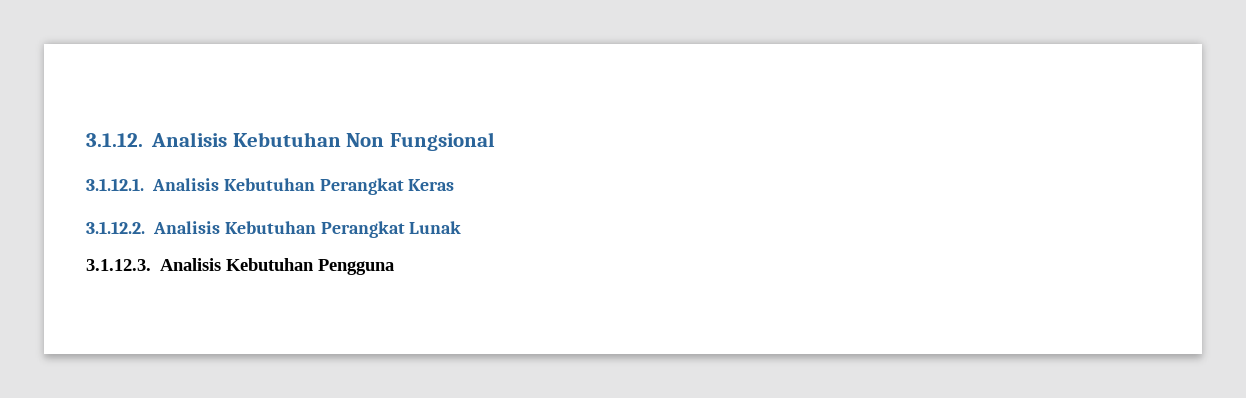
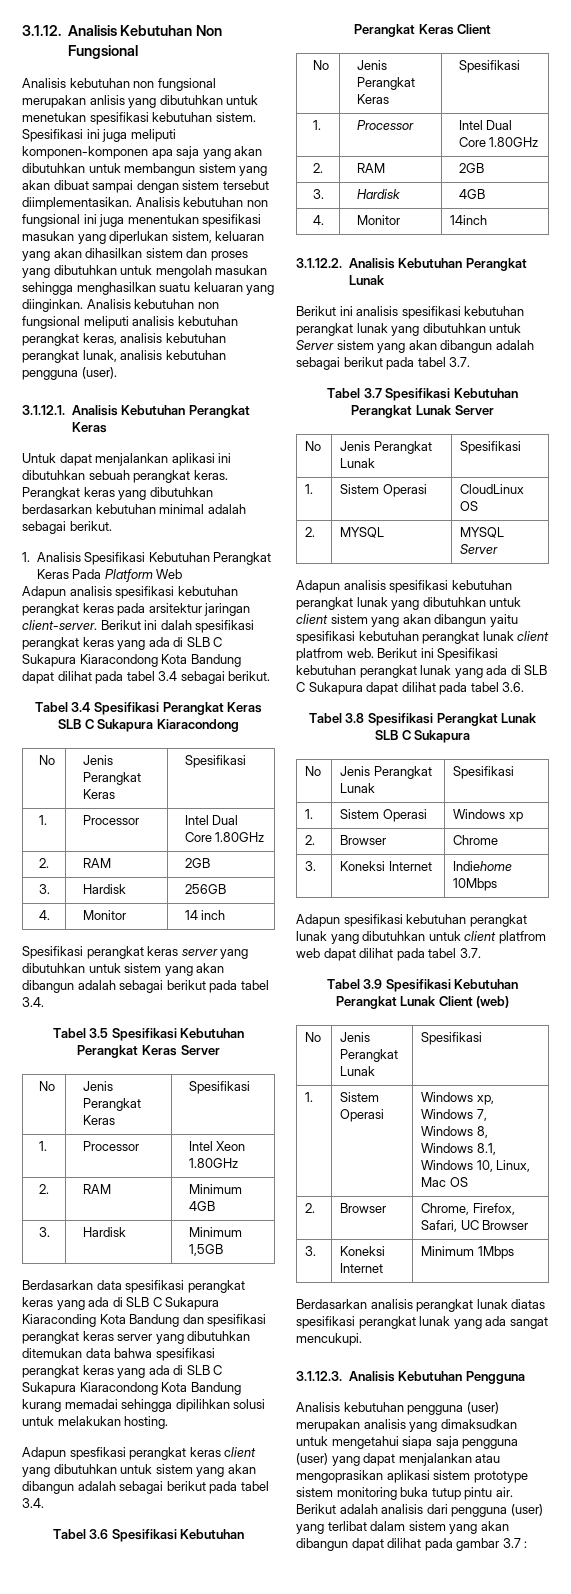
+ Analisis kebutuhan non fungsional merupakan anlisis yang dibutuhkan untuk menetukan spesifikasi kebutuhan sistem. Spesifikasi ini juga meliputi komponen-komponen apa saja yang akan dibutuhkan untuk membangun sistem yang akan dibuat sampai dengan sistem tersebut diimplementasikan. Analisis kebutuhan non fungsional ini juga menentukan spesifikasi masukan yang diperlukan sistem, keluaran yang akan dihasilkan sistem dan proses yang dibutuhkan untuk mengolah masukan sehingga menghasilkan suatu keluaran yang diinginkan. Analisis kebutuhan non fungsional meliputi analisis kebutuhan perangkat keras, analisis kebutuhan perangkat lunak, analisis kebutuhan pengguna (user).
+ Untuk dapat menjalankan aplikasi ini dibutuhkan sebuah perangkat keras. Perangkat keras yang dibutuhkan berdasarkan kebutuhan minimal adalah sebagai berikut.
+ 1. Analisis Spesifikasi Kebutuhan Perangkat Keras Pada Platform Web
+ Adapun analisis spesifikasi kebutuhan perangkat keras pada arsitektur jaringan client-server. Berikut ini dalah spesifikasi perangkat keras yang ada di SLB C Sukapura Kiaracondong Kota Bandung dapat dilihat pada tabel 3.4 sebagai berikut.
+ Tabel 3.4 Spesifikasi Perangkat Keras SLB C Sukapura Kiaracondong
+ No | Jenis Perangkat Keras | Spesifikasi
+ 1. | Processor | Intel Dual Core 1.80GHz
+ 2. | RAM | 2GB
+ 3. | Hardisk | 256GB
+ 4. | Monitor | 14 inch
+ Spesifikasi perangkat keras server yang dibutuhkan untuk sistem yang akan dibangun adalah sebagai berikut pada tabel 3.4.
+ Tabel 3.5 Spesifikasi Kebutuhan Perangkat Keras Server
+ No | Jenis Perangkat Keras | Spesifikasi
+ 1. | Processor | Intel Xeon 1.80GHz
+ 2. | RAM | Minimum 4GB
+ 3. | Hardisk | Minimum 1,5GB
+ Berdasarkan data spesifikasi perangkat keras yang ada di SLB C Sukapura Kiaraconding Kota Bandung dan spesifikasi perangkat keras server yang dibutuhkan ditemukan data bahwa spesifikasi perangkat keras yang ada di SLB C Sukapura Kiaracondong Kota Bandung kurang memadai sehingga dipilihkan solusi untuk melakukan hosting.
+ Adapun spesfikasi perangkat keras client yang dibutuhkan untuk sistem yang akan dibangun adalah sebagai berikut pada tabel 3.4.
+ Tabel 3.6 Spesifikasi Kebutuhan Perangkat Keras Client
+ No | Jenis Perangkat Keras | Spesifikasi
+ 1. | Processor | Intel Dual Core 1.80GHz
+ 2. | RAM | 2GB
+ 3. | Hardisk | 4GB
+ 4. | Monitor | 14inch
+ Berikut ini analisis spesifikasi kebutuhan perangkat lunak yang dibutuhkan untuk Server sistem yang akan dibangun adalah sebagai berikut pada tabel 3.7.
+ Tabel 3.7 Spesifikasi Kebutuhan Perangkat Lunak Server
+ No | Jenis Perangkat Lunak | Spesifikasi
+ 1. | Sistem Operasi | CloudLinux OS
+ 2. | MYSQL | MYSQL Server
+ Adapun analisis spesifikasi kebutuhan perangkat lunak yang dibutuhkan untuk client sistem yang akan dibangun yaitu spesifikasi kebutuhan perangkat lunak client platfrom web. Berikut ini Spesifikasi kebutuhan perangkat lunak yang ada di SLB C Sukapura dapat dilihat pada tabel 3.6.
+ Tabel 3.8 Spesifikasi Perangkat Lunak SLB C Sukapura
+ No | Jenis Perangkat Lunak | Spesifikasi
+ 1. | Sistem Operasi | Windows xp
+ 2. | Browser | Chrome
+ 3. | Koneksi Internet | Indiehome 10Mbps
+ Adapun spesifikasi kebutuhan perangkat lunak yang dibutuhkan untuk client platfrom web dapat dilihat pada tabel 3.7.
+ Tabel 3.9 Spesifikasi Kebutuhan Perangkat Lunak Client (web)
+ No | Jenis Perangkat Lunak | Spesifikasi
+ 1. | Sistem Operasi | Windows xp, Windows 7, Windows 8, Windows 8.1, Windows 10, Linux, Mac OS
+ 2. | Browser | Chrome, Firefox, Safari, UC Browser
+ 3. | Koneksi Internet | Minimum 1Mbps
+ Berdasarkan analisis perangkat lunak diatas spesifikasi perangkat lunak yang ada sangat mencukupi.
  3.1.12.3. Analisis Kebutuhan Pengguna
+ Analisis kebutuhan pengguna (user) merupakan analisis yang dimaksudkan untuk mengetahui siapa saja pengguna (user) yang dapat menjalankan atau mengoprasikan aplikasi sistem prototype sistem monitoring buka tutup pintu air. Berikut adalah analisis dari pengguna (user) yang terlibat dalam sistem yang akan dibangun dapat dilihat pada gambar 3.7 :

